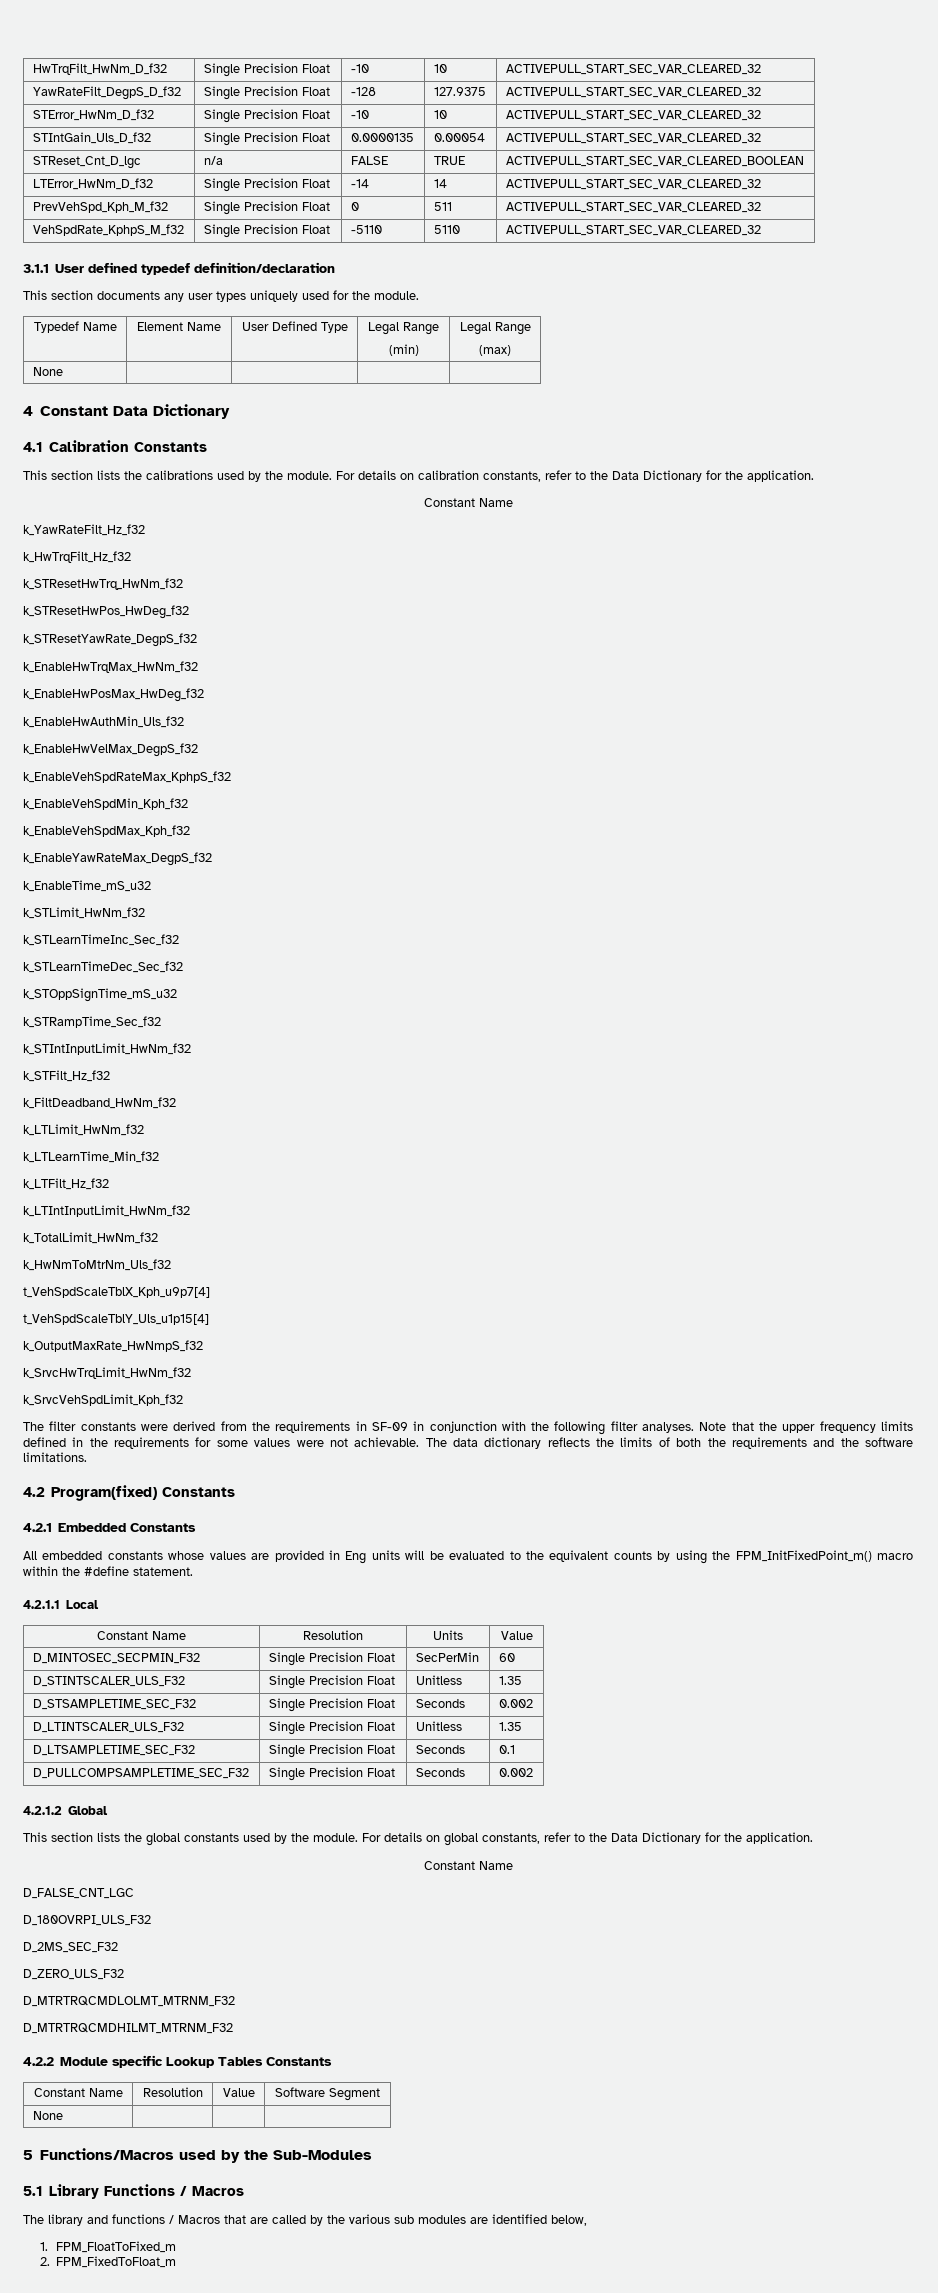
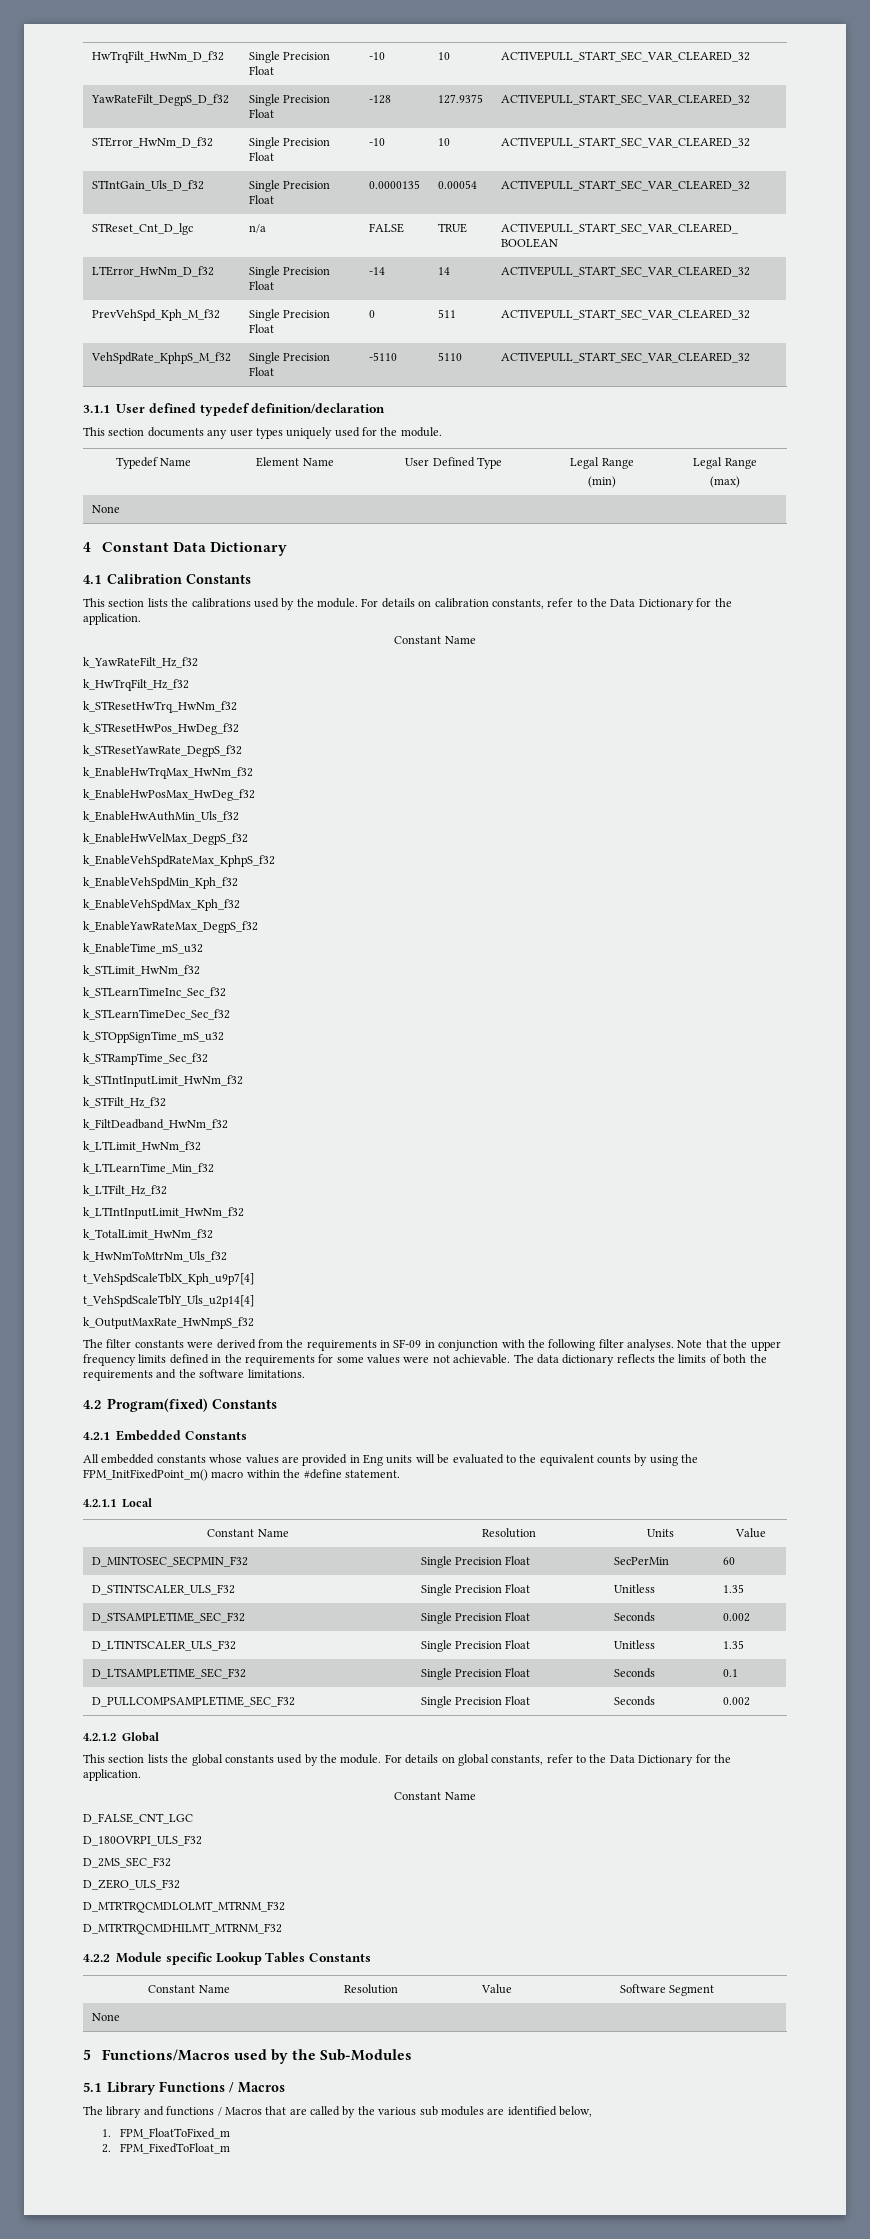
- t_VehSpdScaleTblY_Uls_u1p15[4]
+ t_VehSpdScaleTblY_Uls_u2p14[4]
- k_SrvcHwTrqLimit_HwNm_f32
- k_SrvcVehSpdLimit_Kph_f32

